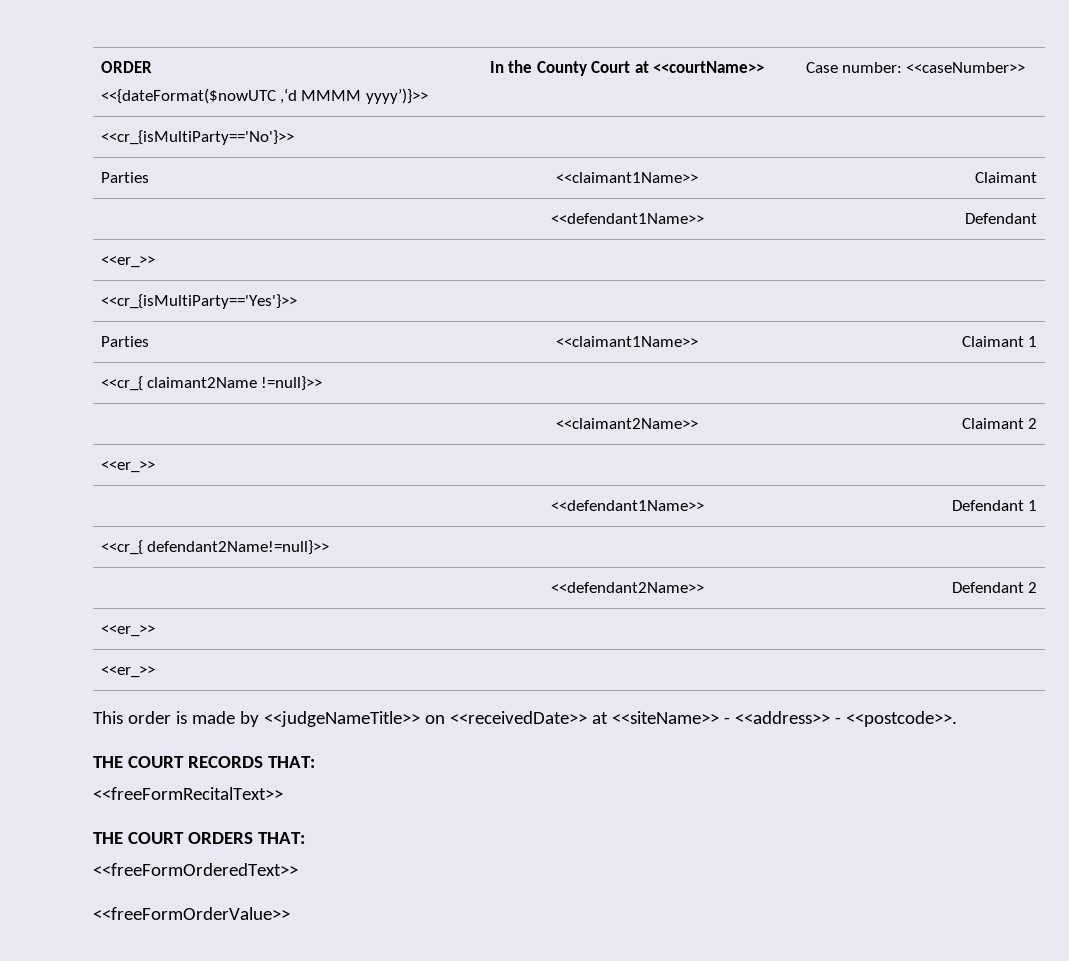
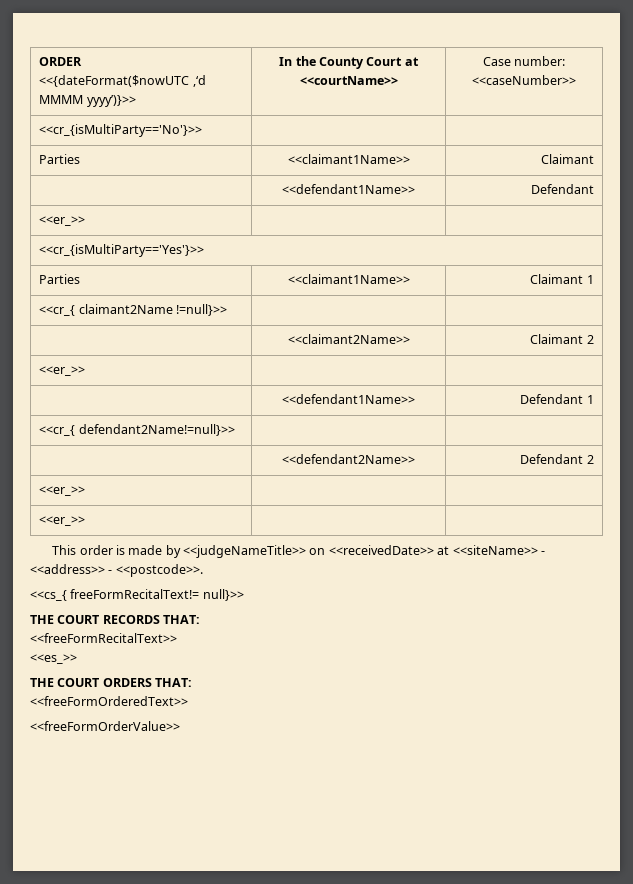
+ <<cs_{ freeFormRecitalText!= null}>>
+ <<es_>>

